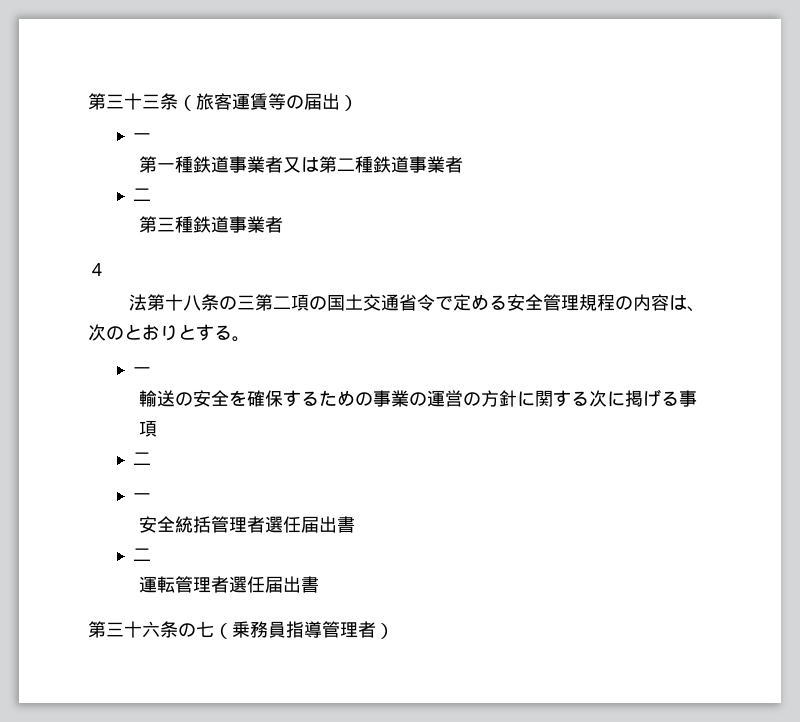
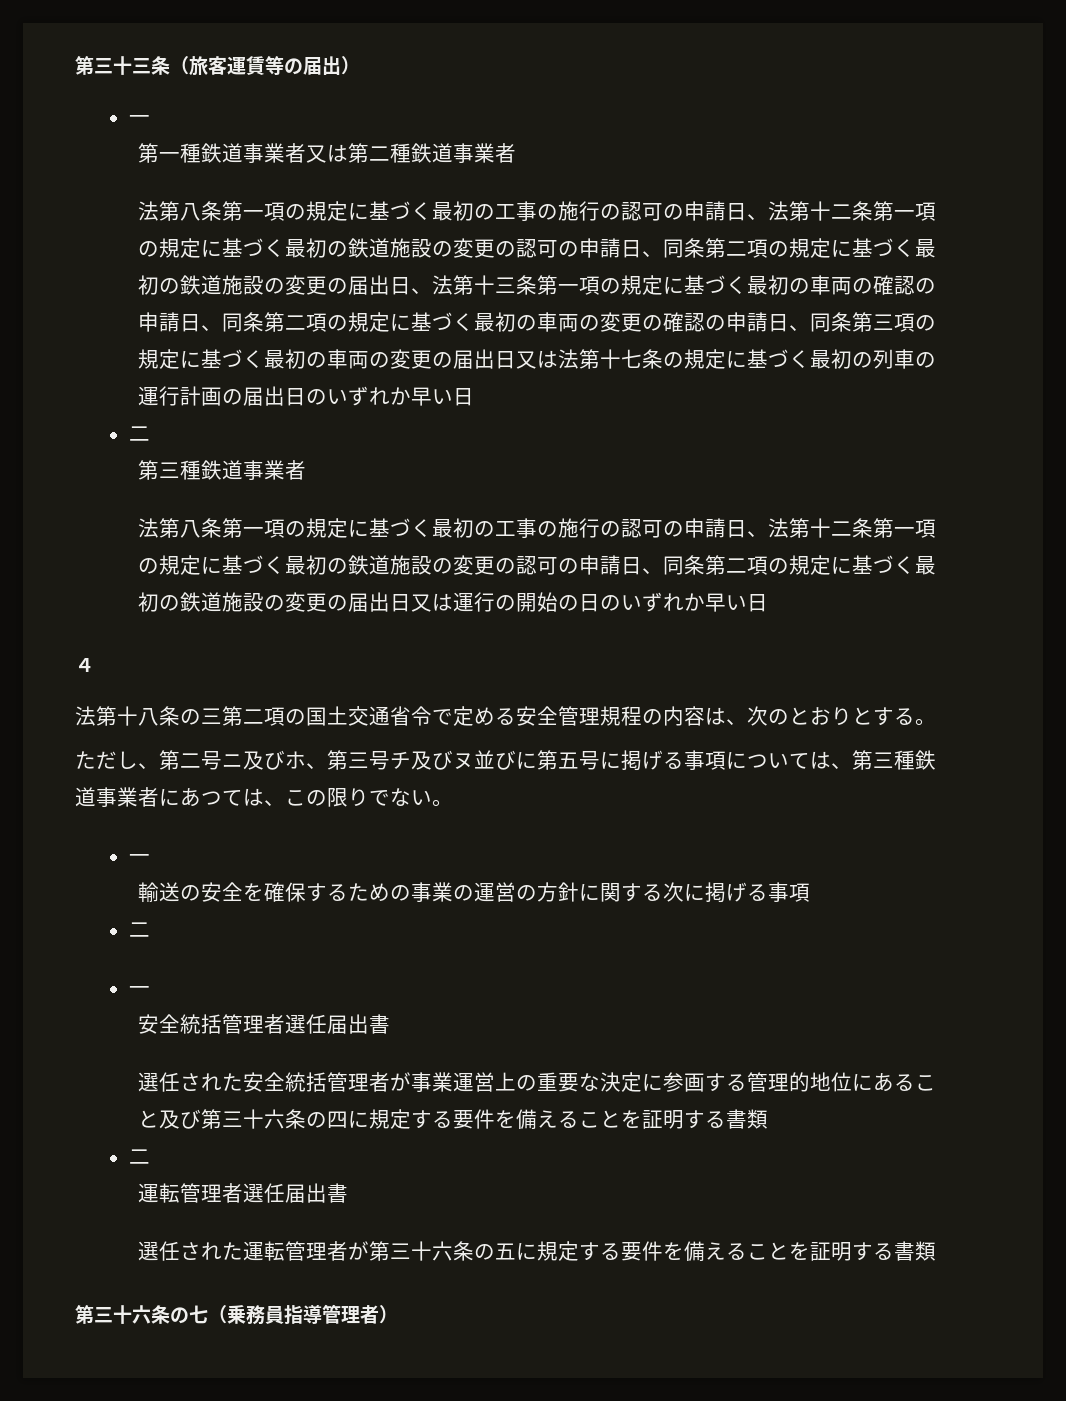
+ 法第八条第一項の規定に基づく最初の工事の施行の認可の申請日、法第十二条第一項の規定に基づく最初の鉄道施設の変更の認可の申請日、同条第二項の規定に基づく最初の鉄道施設の変更の届出日、法第十三条第一項の規定に基づく最初の車両の確認の申請日、同条第二項の規定に基づく最初の車両の変更の確認の申請日、同条第三項の規定に基づく最初の車両の変更の届出日又は法第十七条の規定に基づく最初の列車の運行計画の届出日のいずれか早い日
+ 法第八条第一項の規定に基づく最初の工事の施行の認可の申請日、法第十二条第一項の規定に基づく最初の鉄道施設の変更の認可の申請日、同条第二項の規定に基づく最初の鉄道施設の変更の届出日又は運行の開始の日のいずれか早い日
+ ただし、第二号ニ及びホ、第三号チ及びヌ並びに第五号に掲げる事項については、第三種鉄道事業者にあつては、この限りでない。
+ 選任された安全統括管理者が事業運営上の重要な決定に参画する管理的地位にあること及び第三十六条の四に規定する要件を備えることを証明する書類
+ 選任された運転管理者が第三十六条の五に規定する要件を備えることを証明する書類

